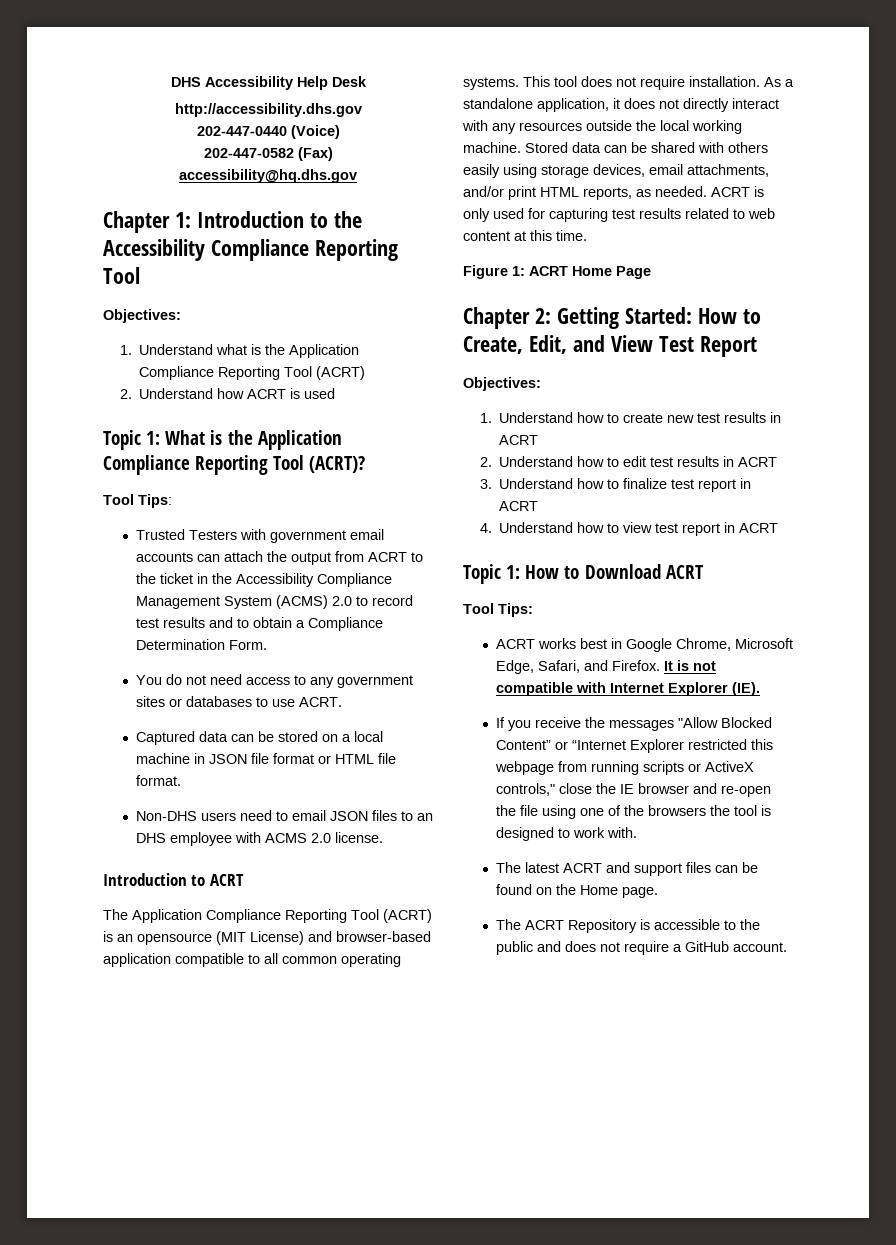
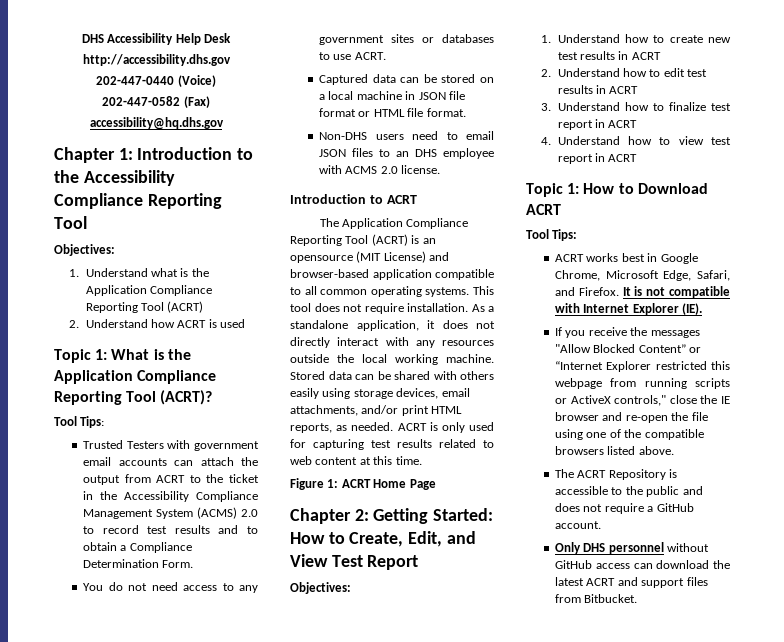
- If you receive the messages "Allow Blocked Content” or “Internet Explorer restricted this webpage from running scripts or ActiveX controls," close the IE browser and re-open the file using one of the browsers the tool is designed to work with.
- The latest ACRT and support files can be found on the Home page.
+ If you receive the messages "Allow Blocked Content” or “Internet Explorer restricted this webpage from running scripts or ActiveX controls," close the IE browser and re-open the file using one of the compatible browsers listed above.
+ Only DHS personnel without GitHub access can download the latest ACRT and support files from Bitbucket.

